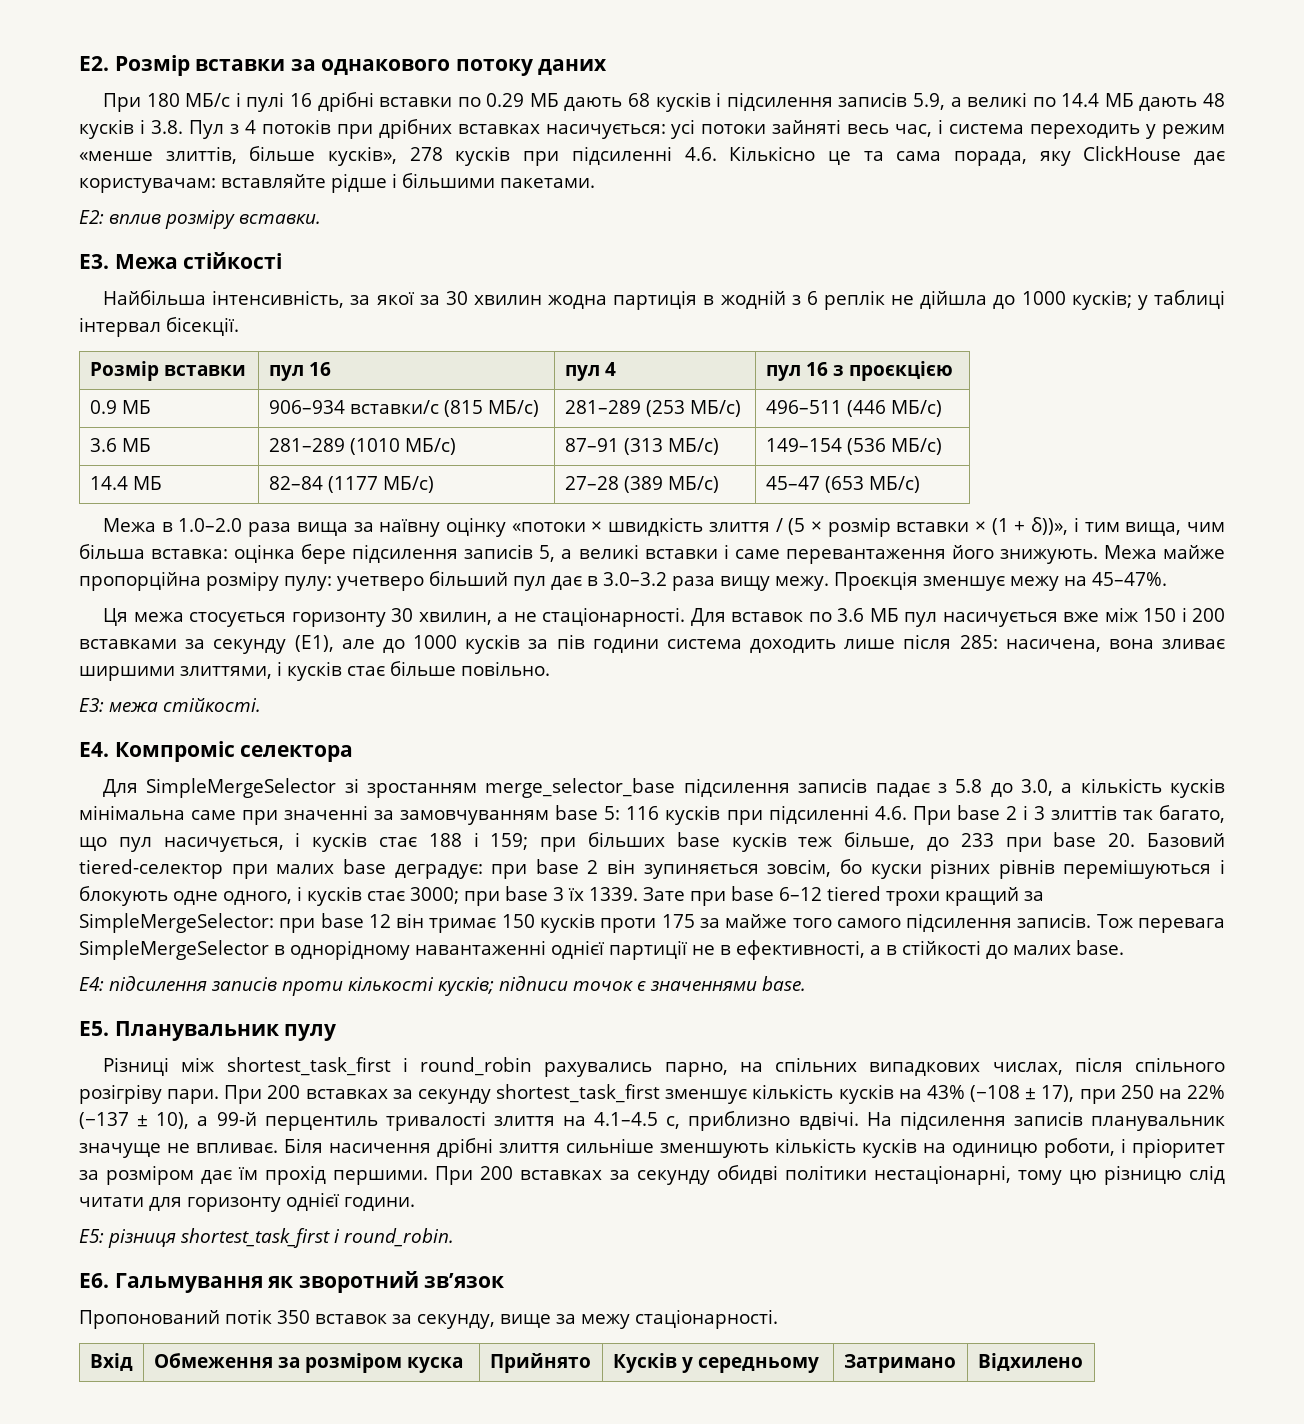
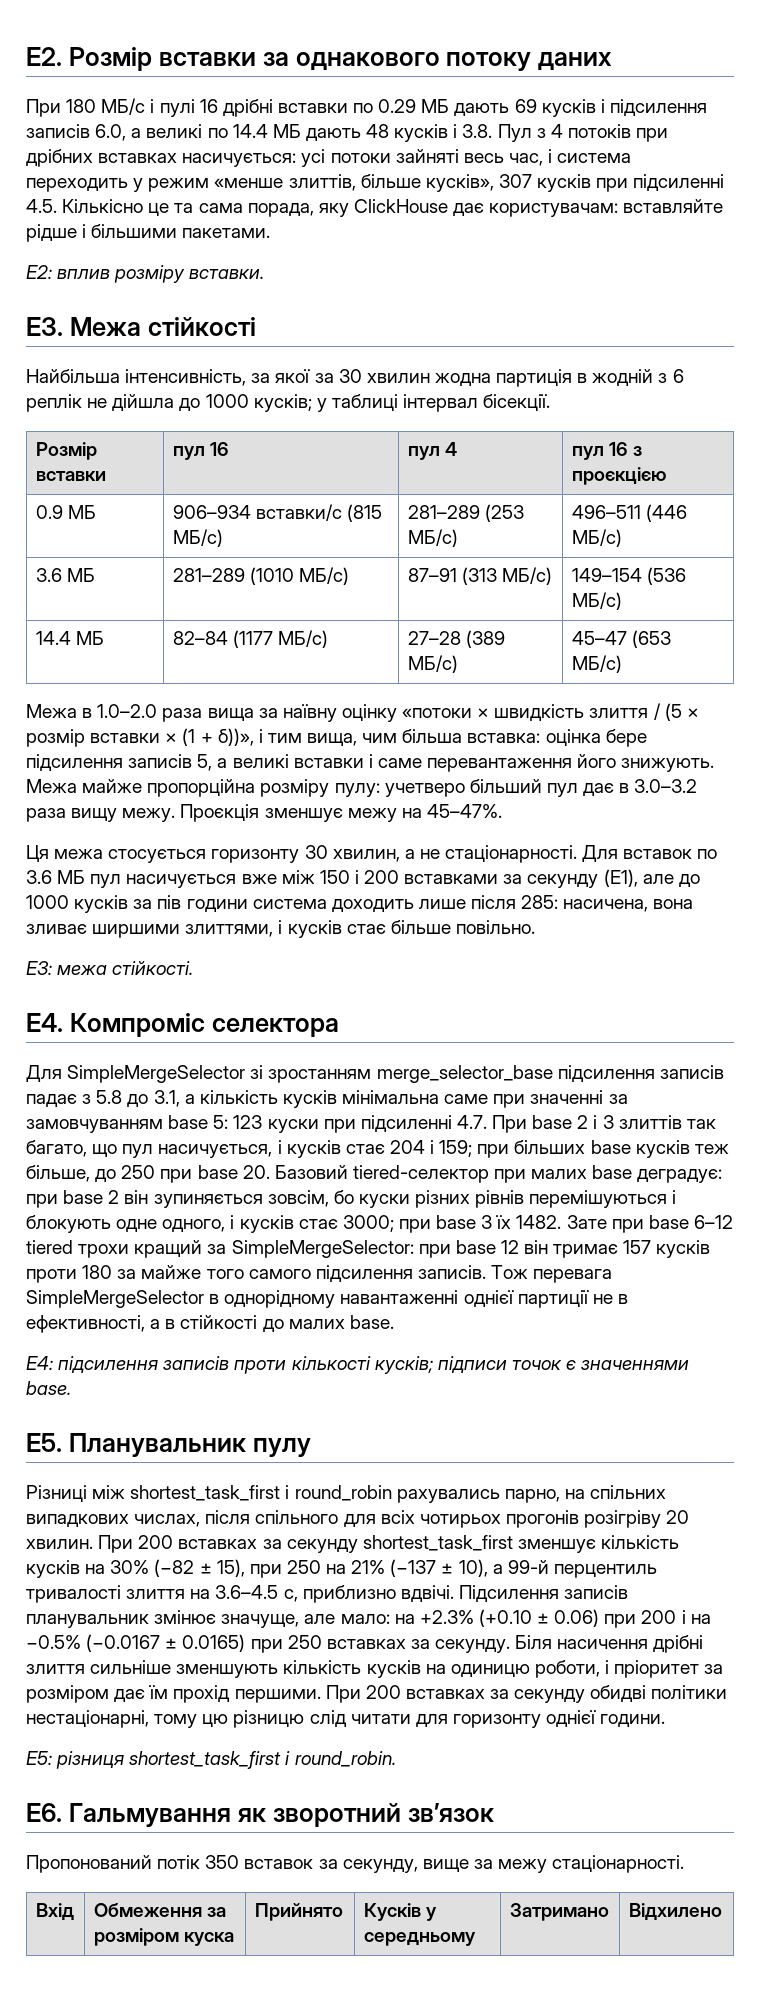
- При 180 МБ/с і пулі 16 дрібні вставки по 0.29 МБ дають 68 кусків і підсилення записів 5.9, а великі по 14.4 МБ дають 48 кусків і 3.8. Пул з 4 потоків при дрібних вставках насичується:
+ При 180 МБ/с і пулі 16 дрібні вставки по 0.29 МБ дають 69 кусків і підсилення записів 6.0, а великі по 14.4 МБ дають 48 кусків і 3.8. Пул з 4 потоків при дрібних вставках насичується:
- усі потоки зайняті весь час, і система переходить у режим «менше злиттів, більше кусків», 278 кусків при підсиленні 4.6. Кількісно це та сама порада, яку ClickHouse дає користувачам:
+ усі потоки зайняті весь час, і система переходить у режим «менше злиттів, більше кусків», 307 кусків при підсиленні 4.5. Кількісно це та сама порада, яку ClickHouse дає користувачам:
- Для SimpleMergeSelector зі зростанням merge_selector_base підсилення записів падає з 5.8 до 3.0, а кількість кусків мінімальна саме при значенні за замовчуванням base 5:
+ Для SimpleMergeSelector зі зростанням merge_selector_base підсилення записів падає з 5.8 до 3.1, а кількість кусків мінімальна саме при значенні за замовчуванням base 5:
- 116 кусків при підсиленні 4.6. При base 2 і 3 злиттів так багато, що пул насичується, і кусків стає 188 і 159;
+ 123 куски при підсиленні 4.7. При base 2 і 3 злиттів так багато, що пул насичується, і кусків стає 204 і 159;
- при більших base кусків теж більше, до 233 при base 20. Базовий tiered-селектор при малих base деградує:
+ при більших base кусків теж більше, до 250 при base 20. Базовий tiered-селектор при малих base деградує:
- при base 3 їх 1339.
+ при base 3 їх 1482.
- Зате при base 6–12 tiered трохи кращий за SimpleMergeSelector: при base 12 він тримає 150 кусків проти 175 за майже того самого підсилення записів.
+ Зате при base 6–12 tiered трохи кращий за SimpleMergeSelector: при base 12 він тримає 157 кусків проти 180 за майже того самого підсилення записів.
- Різниці між shortest_task_first і round_robin рахувались парно, на спільних випадкових числах, після спільного розігріву пари.
+ Різниці між shortest_task_first і round_robin рахувались парно, на спільних випадкових числах, після спільного для всіх чотирьох прогонів розігріву 20 хвилин.
- При 200 вставках за секунду shortest_task_first зменшує кількість кусків на 43% (−108 ± 17), при 250 на 22% (−137 ± 10), а 99-й перцентиль тривалості злиття на 4.1–4.5 с, приблизно вдвічі.
+ При 200 вставках за секунду shortest_task_first зменшує кількість кусків на 30% (−82 ± 15), при 250 на 21% (−137 ± 10), а 99-й перцентиль тривалості злиття на 3.6–4.5 с, приблизно вдвічі.
- На підсилення записів планувальник значуще не впливає.
+ Підсилення записів планувальник змінює значуще, але мало: на +2.3% (+0.10 ± 0.06) при 200 і на −0.5% (−0.0167 ± 0.0165) при 250 вставках за секунду.

